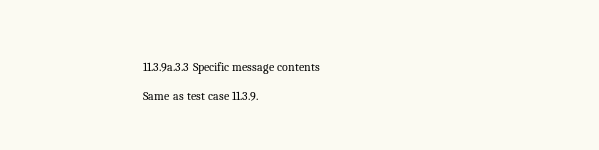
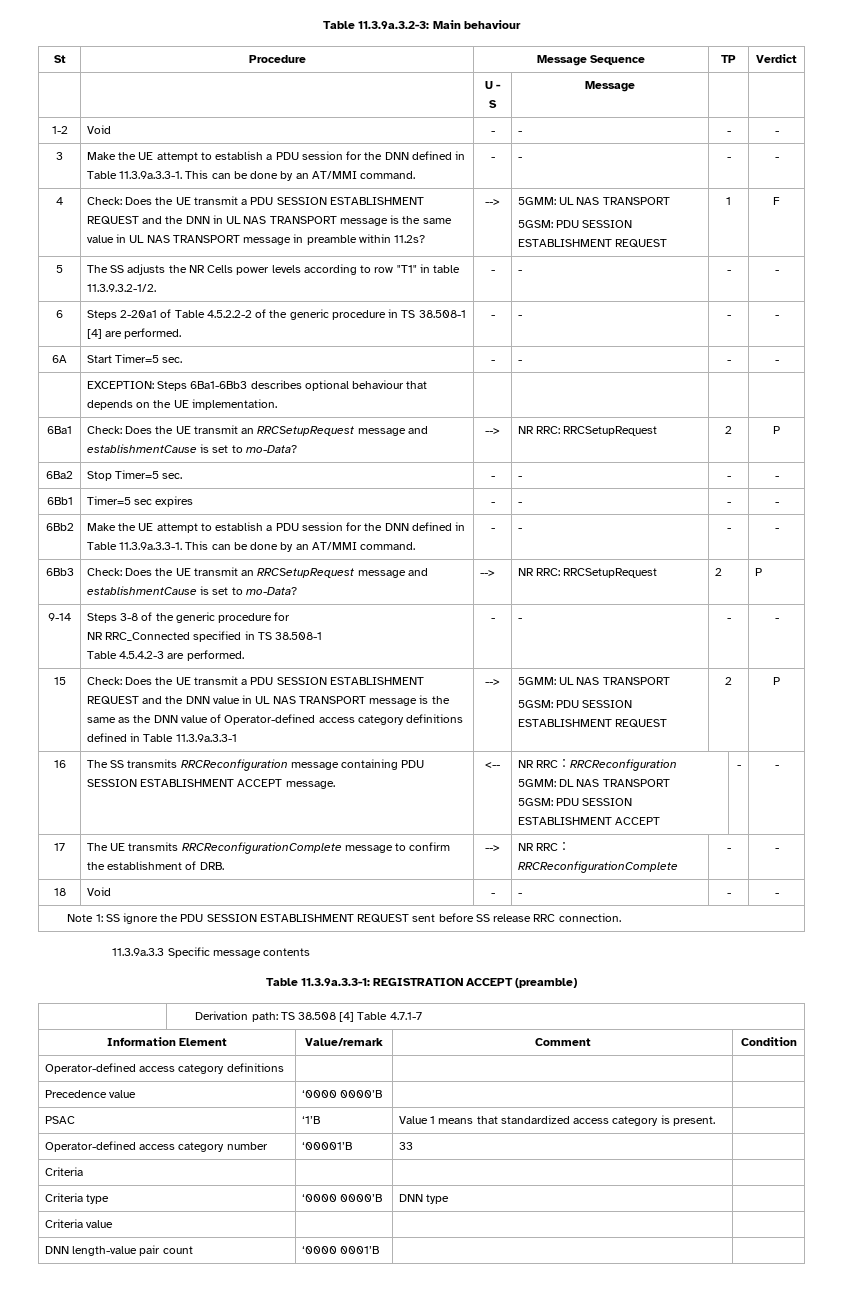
+ Table 11.3.9a.3.2-3: Main behaviour
+ St | Procedure | Message Sequence | TP | Verdict
+ | | U - S | Message | |
+ 1-2 | Void | - | - | - | -
+ 3 | Make the UE attempt to establish a PDU session for the DNN defined in Table 11.3.9a.3.3-1. This can be done by an AT/MMI command. | - | - | - | -
+ 4 | Check: Does the UE transmit a PDU SESSION ESTABLISHMENT REQUEST and the DNN in UL NAS TRANSPORT message is the same value in UL NAS TRANSPORT message in preamble within 11.2s? | --> | 5GMM: UL NAS TRANSPORT
+ 5GSM: PDU SESSION ESTABLISHMENT REQUEST | 1 | F
+ 5 | The SS adjusts the NR Cells power levels according to row "T1" in table 11.3.9.3.2-1/2. | - | - | - | -
+ 6 | Steps 2-20a1 of Table 4.5.2.2-2 of the generic procedure in TS 38.508-1 [4] are performed. | - | - | - | -
+ 6A | Start Timer=5 sec. | - | - | - | -
+ | EXCEPTION: Steps 6Ba1-6Bb3 describes optional behaviour that depends on the UE implementation. | | | |
+ 6Ba1 | Check: Does the UE transmit an RRCSetupRequest message and establishmentCause is set to mo-Data? | --> | NR RRC: RRCSetupRequest | 2 | P
+ 6Ba2 | Stop Timer=5 sec. | - | - | - | -
+ 6Bb1 | Timer=5 sec expires | - | - | - | -
+ 6Bb2 | Make the UE attempt to establish a PDU session for the DNN defined in Table 11.3.9a.3.3-1. This can be done by an AT/MMI command. | - | - | - | -
+ 6Bb3 | Check: Does the UE transmit an RRCSetupRequest message and establishmentCause is set to mo-Data? | --> | NR RRC: RRCSetupRequest | 2 | P
+ 9-14 | Steps 3-8 of the generic procedure for
+ NR RRC_Connected specified in TS 38.508-1
+ Table 4.5.4.2-3 are performed. | - | - | - | -
+ 15 | Check: Does the UE transmit a PDU SESSION ESTABLISHMENT REQUEST and the DNN value in UL NAS TRANSPORT message is the same as the DNN value of Operator-defined access category definitions defined in Table 11.3.9a.3.3-1 | --> | 5GMM: UL NAS TRANSPORT
+ 5GSM: PDU SESSION ESTABLISHMENT REQUEST | 2 | P
+ 16 | The SS transmits RRCReconfiguration message containing PDU SESSION ESTABLISHMENT ACCEPT message. | <-- | NR RRC：RRCReconfiguration
+ 5GMM: DL NAS TRANSPORT
+ 5GSM: PDU SESSION ESTABLISHMENT ACCEPT | - | -
+ 17 | The UE transmits RRCReconfigurationComplete message to confirm the establishment of DRB. | --> | NR RRC：RRCReconfigurationComplete | - | -
+ 18 | Void | - | - | - | -
+ Note 1: SS ignore the PDU SESSION ESTABLISHMENT REQUEST sent before SS release RRC connection.
  11.3.9a.3.3 Specific message contents
- Same as test case 11.3.9.
+ Table 11.3.9a.3.3-1: REGISTRATION ACCEPT (preamble)
+ | Derivation path: TS 38.508 [4] Table 4.7.1-7
+ Information Element | Value/remark | Comment | Condition
+ Operator-defined access category definitions | | |
+ Precedence value | ‘0000 0000’B | |
+ PSAC | ‘1’B | Value 1 means that standardized access category is present. |
+ Operator-defined access category number | ‘00001’B | 33 |
+ Criteria | | |
+ Criteria type | ‘0000 0000’B | DNN type |
+ Criteria value | | |
+ DNN length-value pair count | ‘0000 0001’B | |

